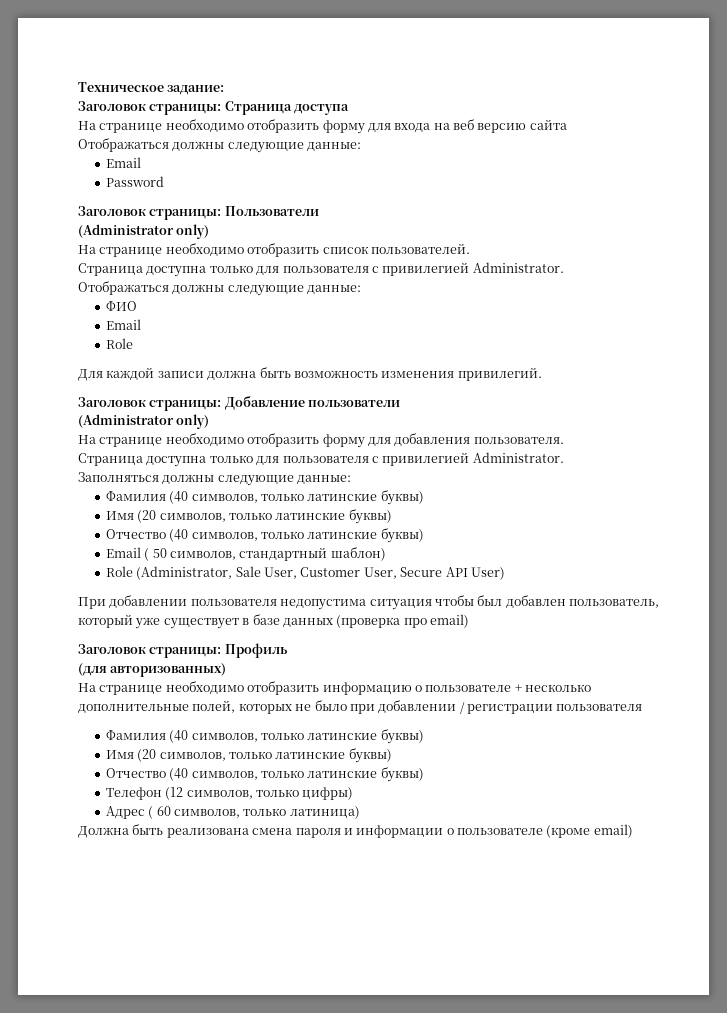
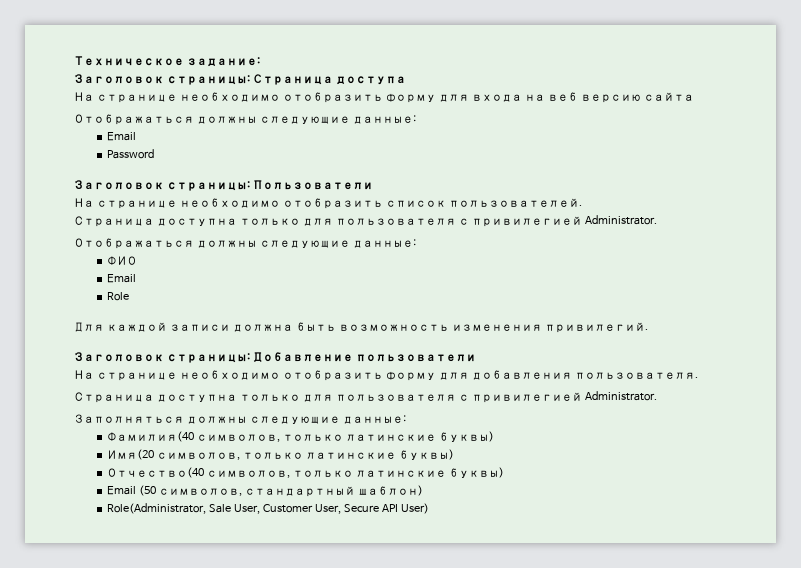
  Заголовок страницы: Пользователи
- (Administrator only)
  Заголовок страницы: Добавление пользователи
- (Administrator only)
  Заполняться должны следующие данные:
- Фамилия (40 символов, только латинские буквы)
- Имя (20 символов, только латинские буквы)
- Отчество (40 символов, только латинские буквы)
+ Фамилия(40 символов, только латинские буквы)
+ Имя(20 символов, только латинские буквы)
+ Отчество(40 символов, только латинские буквы)
- Email ( 50 символов, стандартный шаблон)
+ Email (50 символов, стандартный шаблон)
- Role (Administrator, Sale User, Customer User, Secure API User)
+ Role(Administrator, Sale User, Customer User, Secure API User)
- При добавлении пользователя недопустима ситуация чтобы был добавлен пользователь, который уже существует в базе данных (проверка про email)
- Заголовок страницы: Профиль
- (для авторизованных)
- На странице необходимо отобразить информацию о пользователе + несколько дополнительные полей, которых не было при добавлении / регистрации пользователя
- Фамилия (40 символов, только латинские буквы)
- Имя (20 символов, только латинские буквы)
- Отчество (40 символов, только латинские буквы)
- Телефон (12 символов, только цифры)
- Адрес ( 60 символов, только латиница)
- Должна быть реализована смена пароля и информации о пользователе (кроме email)

